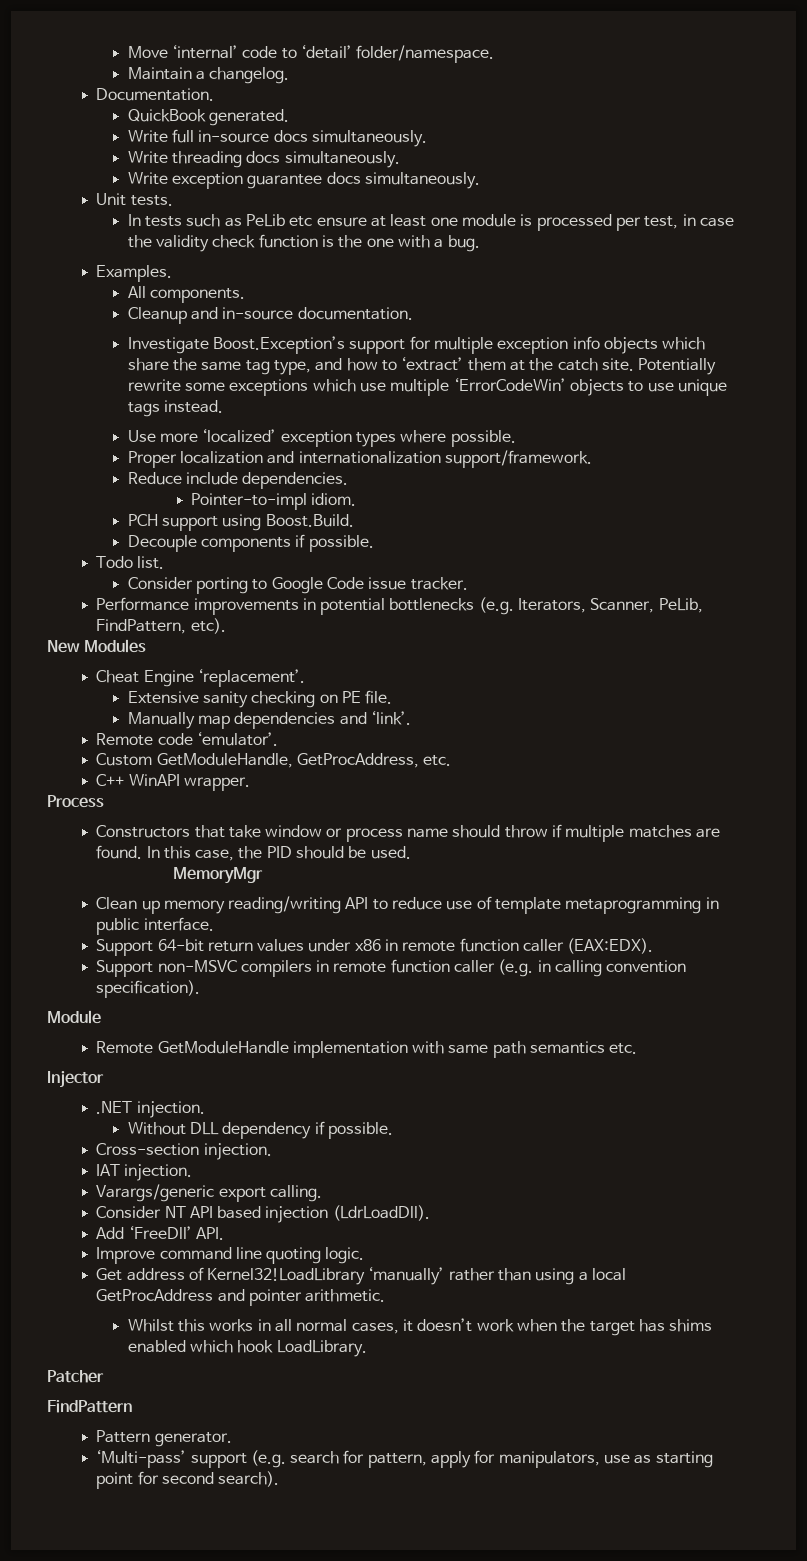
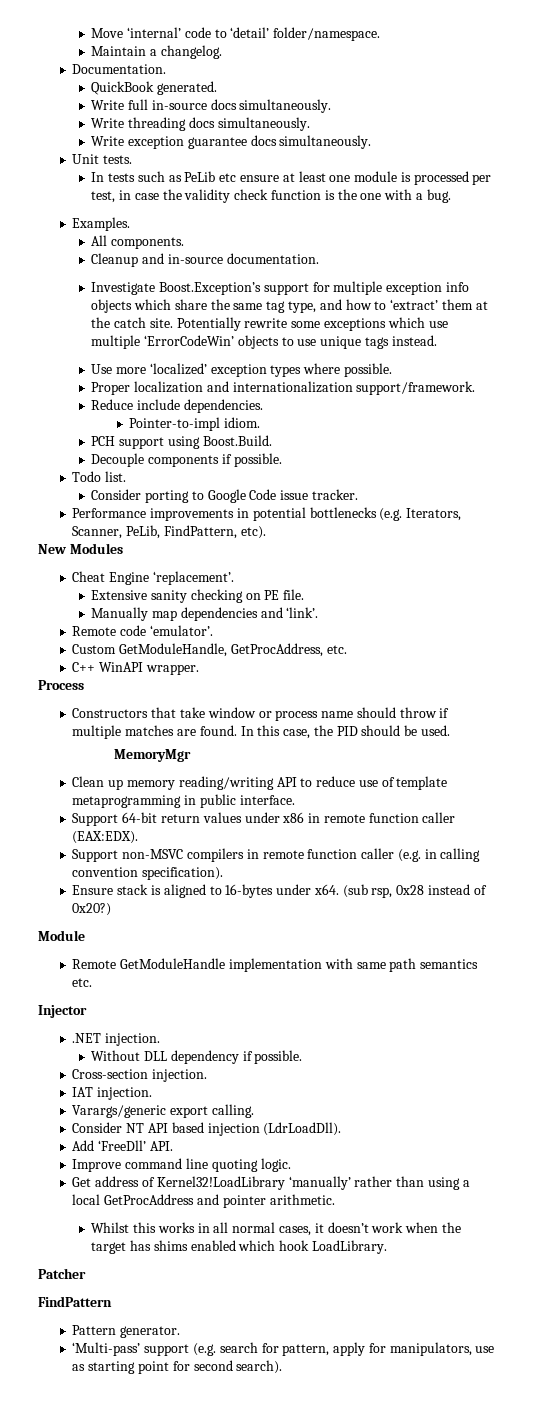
+ Ensure stack is aligned to 16-bytes under x64. (sub rsp, 0x28 instead of 0x20?)

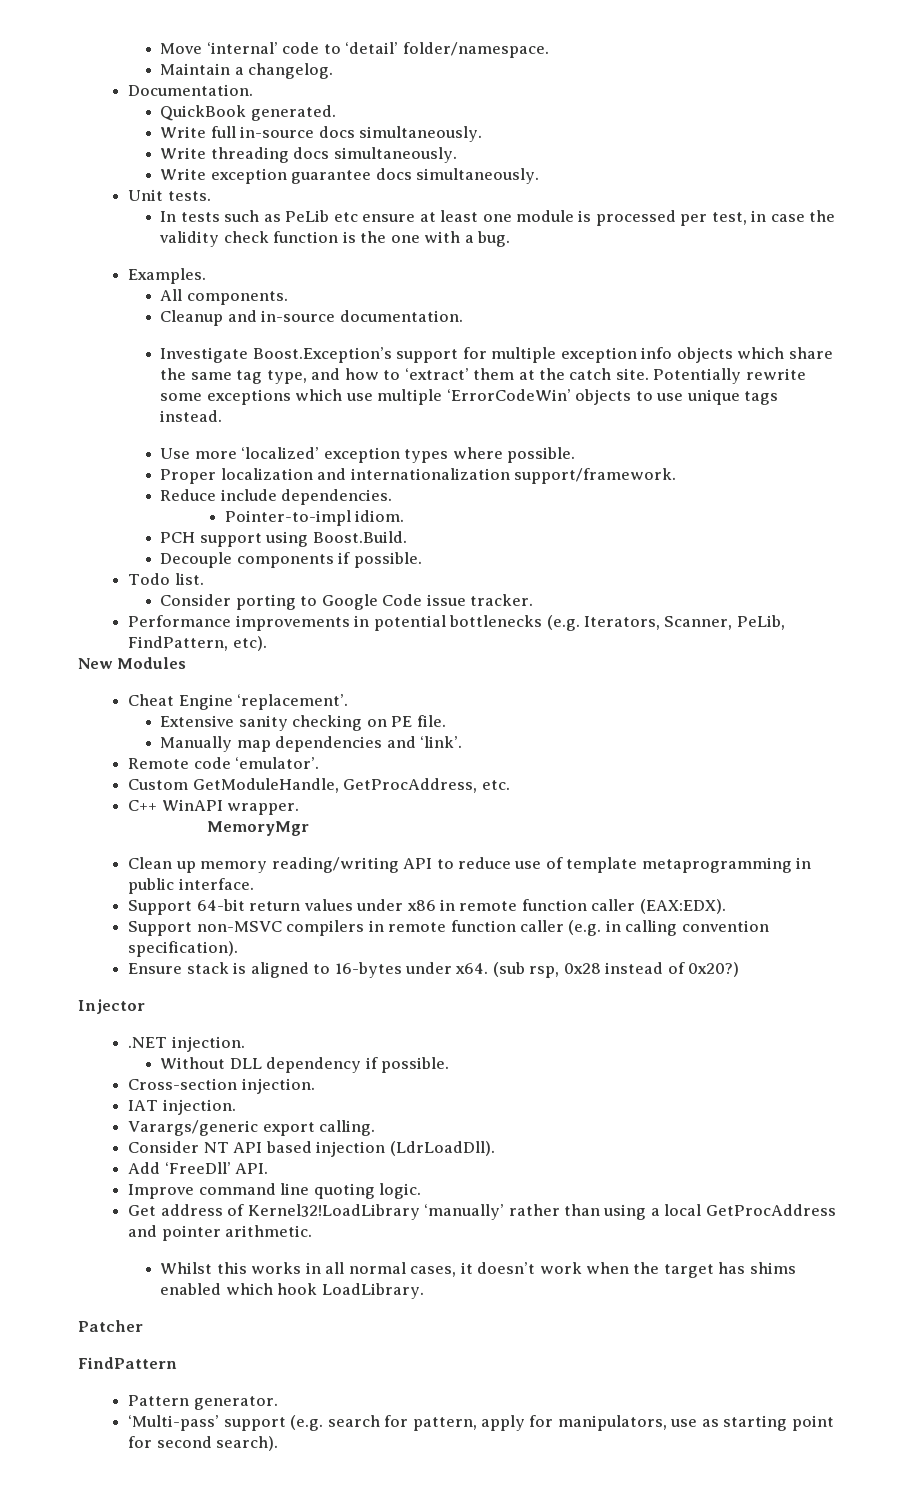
- Process
- Constructors that take window or process name should throw if multiple matches are found. In this case, the PID should be used.
- Module
- Remote GetModuleHandle implementation with same path semantics etc.

